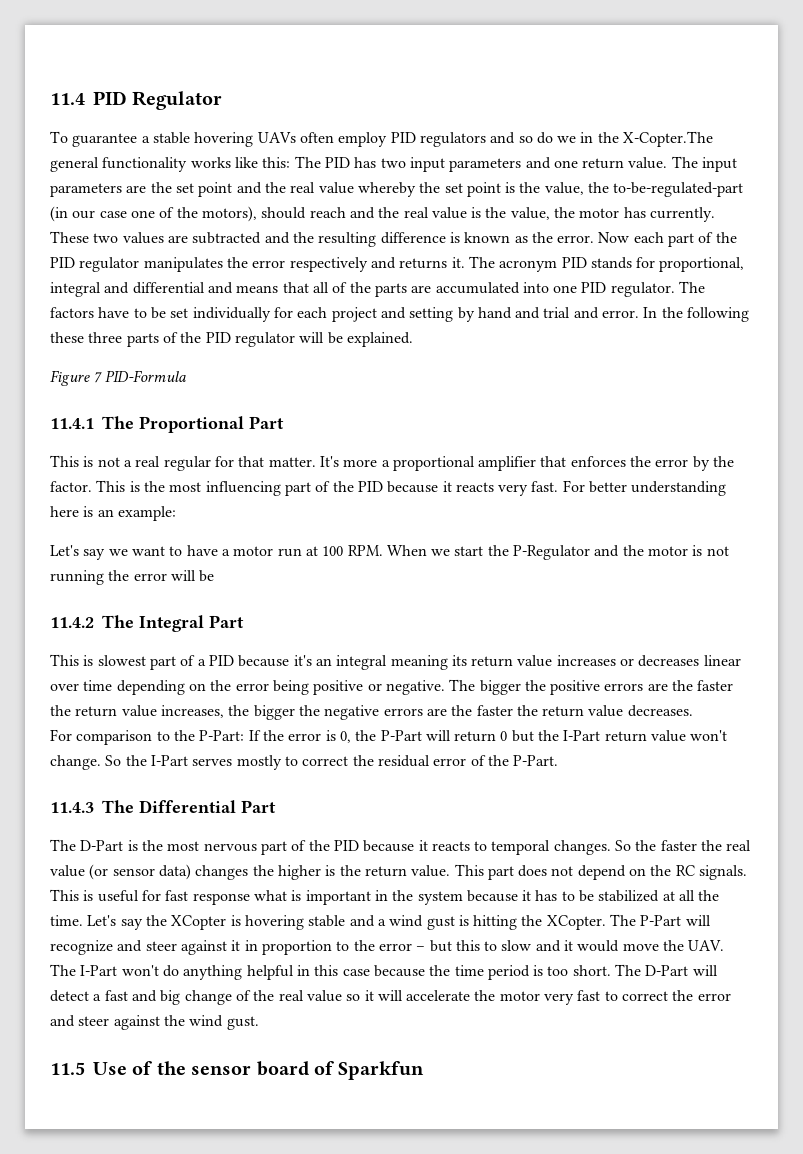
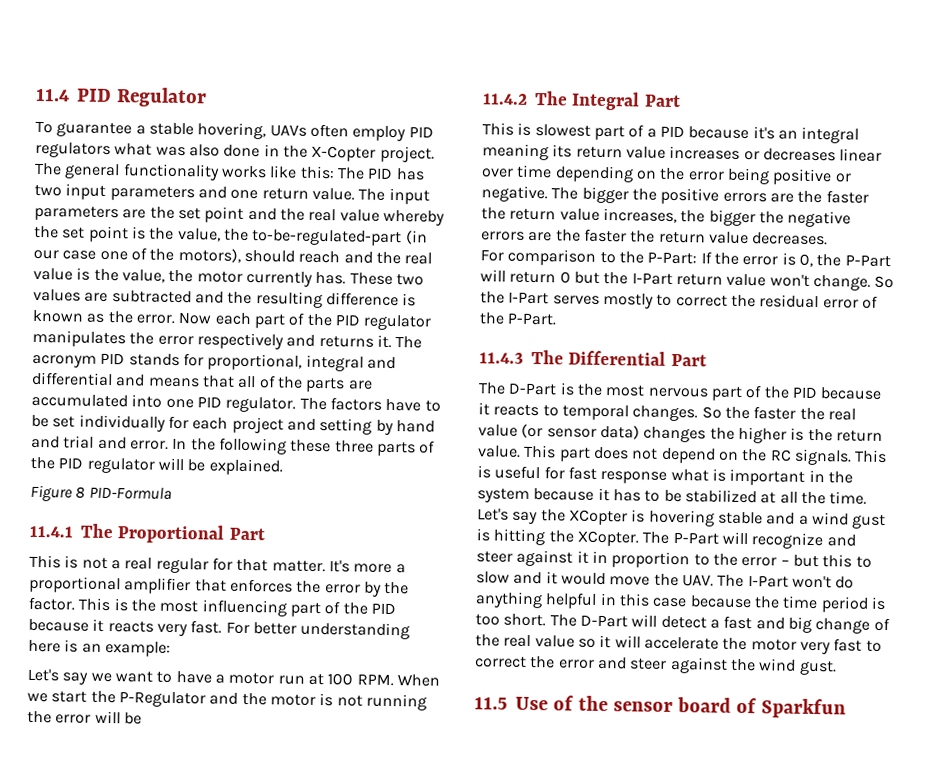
- To guarantee a stable hovering UAVs often employ PID regulators and so do we in the X-Copter.The general functionality works like this: The PID has two input parameters and one return value.
+ To guarantee a stable hovering, UAVs often employ PID regulators what was also done in the X-Copter project. The general functionality works like this: The PID has two input parameters and one return value.
- The input parameters are the set point and the real value whereby the set point is the value, the to-be-regulated-part (in our case one of the motors), should reach and the real value is the value, the motor has currently.
+ The input parameters are the set point and the real value whereby the set point is the value, the to-be-regulated-part (in our case one of the motors), should reach and the real value is the value, the motor currently has.
- Figure 7 PID-Formula
+ Figure 8 PID-Formula

